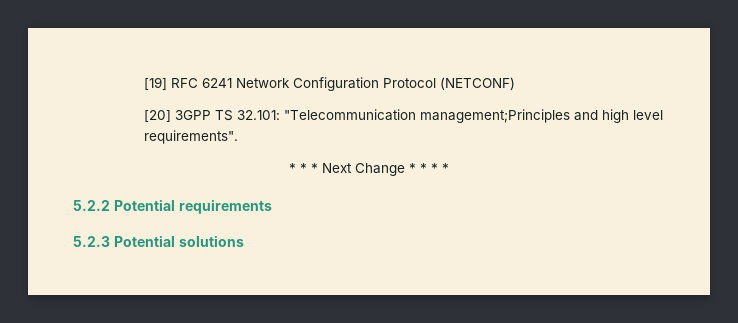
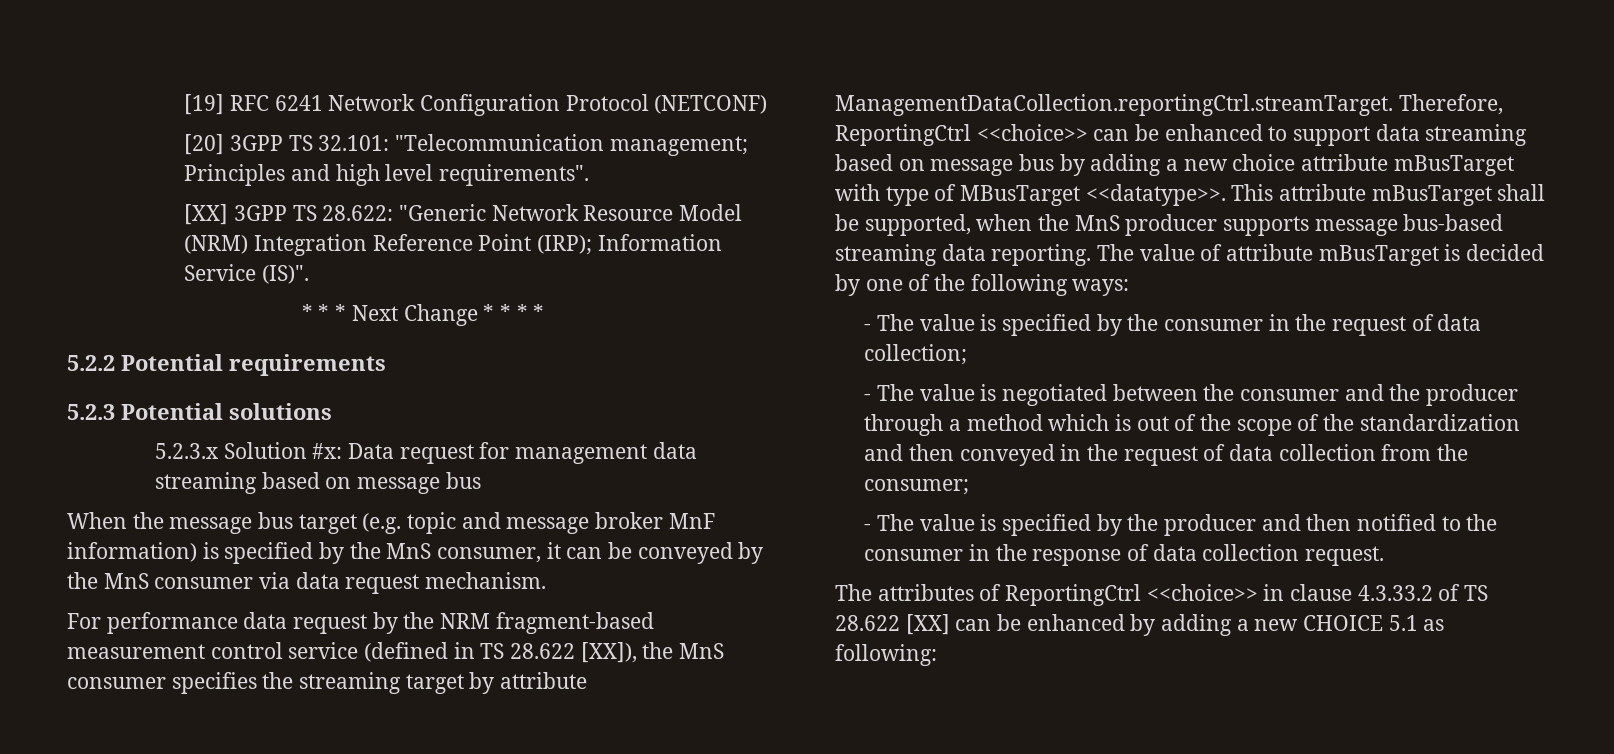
- [20] 3GPP TS 32.101: "Telecommunication management;Principles and high level requirements".
+ [20] 3GPP TS 32.101: "Telecommunication management; Principles and high level requirements".
+ [XX] 3GPP TS 28.622: "Generic Network Resource Model (NRM) Integration Reference Point (IRP); Information Service (IS)".
+ 5.2.3.x Solution #x: Data request for management data streaming based on message bus
+ When the message bus target (e.g. topic and message broker MnF information) is specified by the MnS consumer, it can be conveyed by the MnS consumer via data request mechanism.
+ For performance data request by the NRM fragment-based measurement control service (defined in TS 28.622 [XX]), the MnS consumer specifies the streaming target by attribute ManagementDataCollection.reportingCtrl.streamTarget. Therefore, ReportingCtrl <<choice>> can be enhanced to support data streaming based on message bus by adding a new choice attribute mBusTarget with type of MBusTarget <<datatype>>. This attribute mBusTarget shall be supported, when the MnS producer supports message bus-based streaming data reporting. The value of attribute mBusTarget is decided by one of the following ways:
+ - The value is specified by the consumer in the request of data collection;
+ - The value is negotiated between the consumer and the producer through a method which is out of the scope of the standardization and then conveyed in the request of data collection from the consumer;
+ - The value is specified by the producer and then notified to the consumer in the response of data collection request.
+ The attributes of ReportingCtrl <<choice>> in clause 4.3.33.2 of TS 28.622 [XX] can be enhanced by adding a new CHOICE 5.1 as following:

